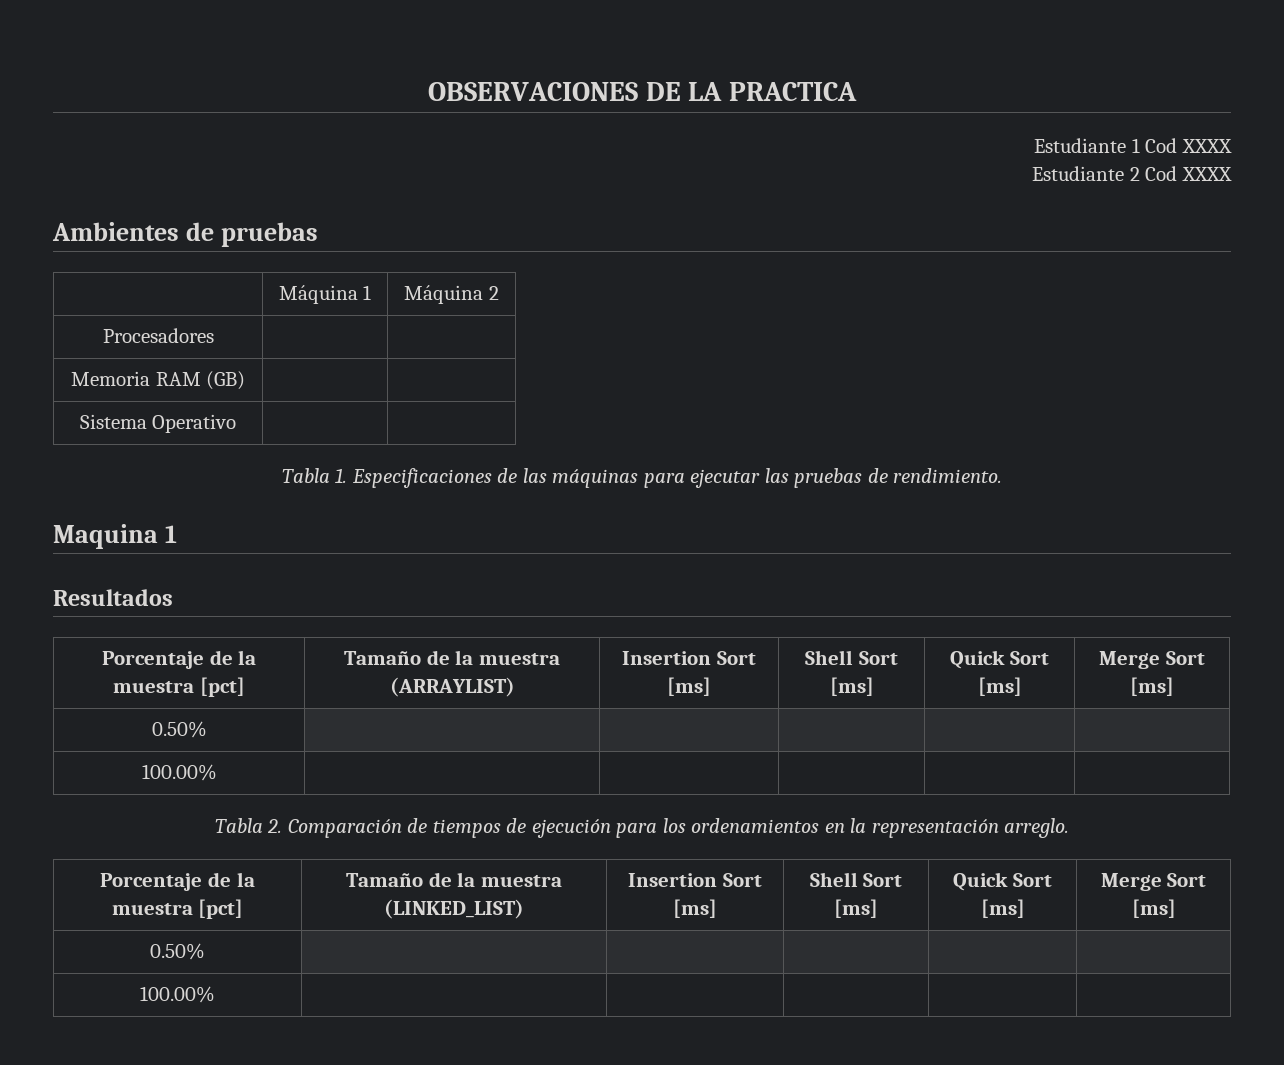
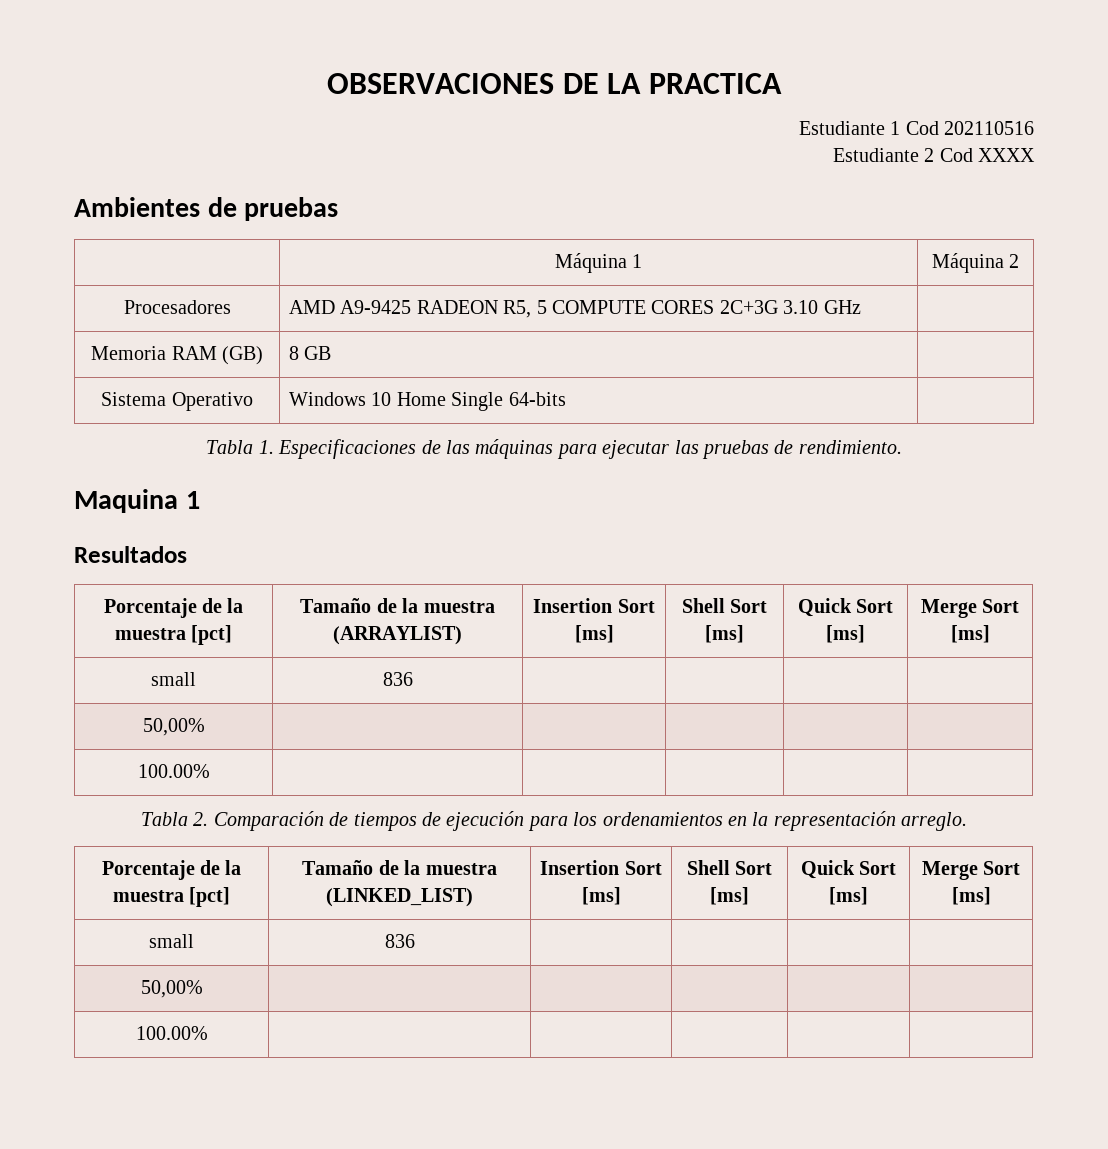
- Estudiante 1 Cod XXXX
+ Estudiante 1 Cod 202110516
- Procesadores | |
+ Procesadores | AMD A9-9425 RADEON R5, 5 COMPUTE CORES 2C+3G 3.10 GHz |
- Memoria RAM (GB) | |
+ Memoria RAM (GB) | 8 GB |
- Sistema Operativo | |
+ Sistema Operativo | Windows 10 Home Single 64-bits |
  Porcentaje de la muestra [pct] | Tamaño de la muestra (ARRAYLIST) | Insertion Sort [ms] | Shell Sort [ms] | Quick Sort [ms] | Merge Sort [ms]
- 0.50% | | | | |
+ small | 836 | | | |
+ 50,00% | | | | |
  Porcentaje de la muestra [pct] | Tamaño de la muestra (LINKED_LIST) | Insertion Sort [ms] | Shell Sort [ms] | Quick Sort [ms] | Merge Sort [ms]
- 0.50% | | | | |
+ small | 836 | | | |
+ 50,00% | | | | |

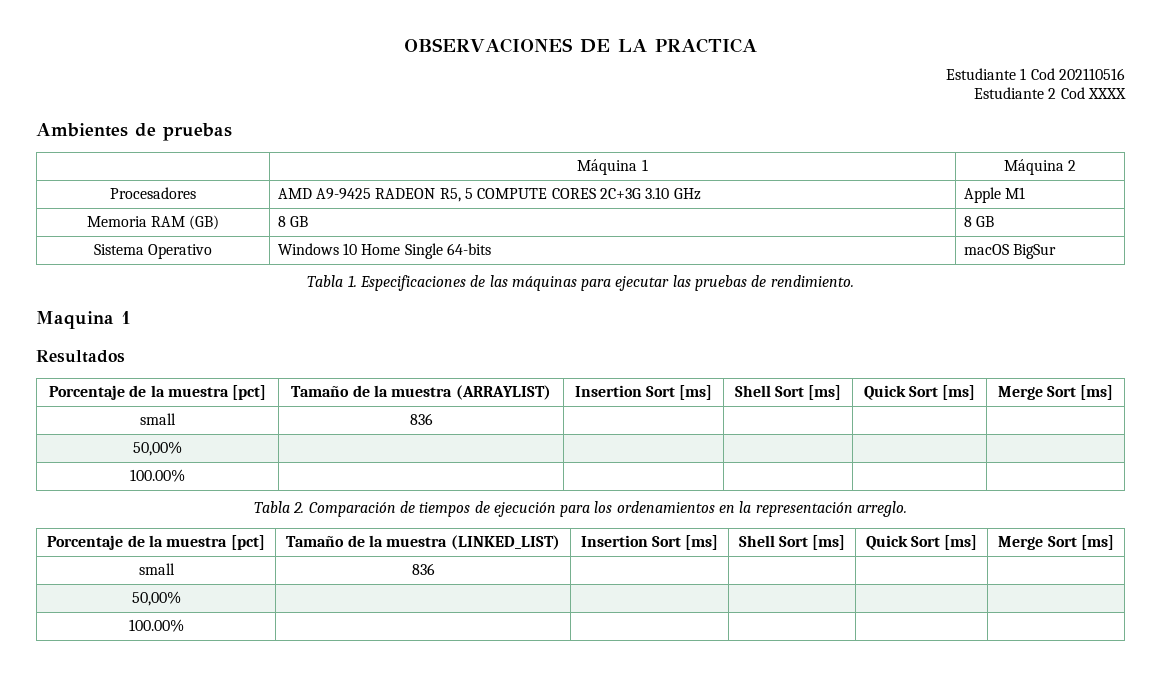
- Procesadores | AMD A9-9425 RADEON R5, 5 COMPUTE CORES 2C+3G 3.10 GHz |
+ Procesadores | AMD A9-9425 RADEON R5, 5 COMPUTE CORES 2C+3G 3.10 GHz | Apple M1
- Memoria RAM (GB) | 8 GB |
+ Memoria RAM (GB) | 8 GB | 8 GB
- Sistema Operativo | Windows 10 Home Single 64-bits |
+ Sistema Operativo | Windows 10 Home Single 64-bits | macOS BigSur

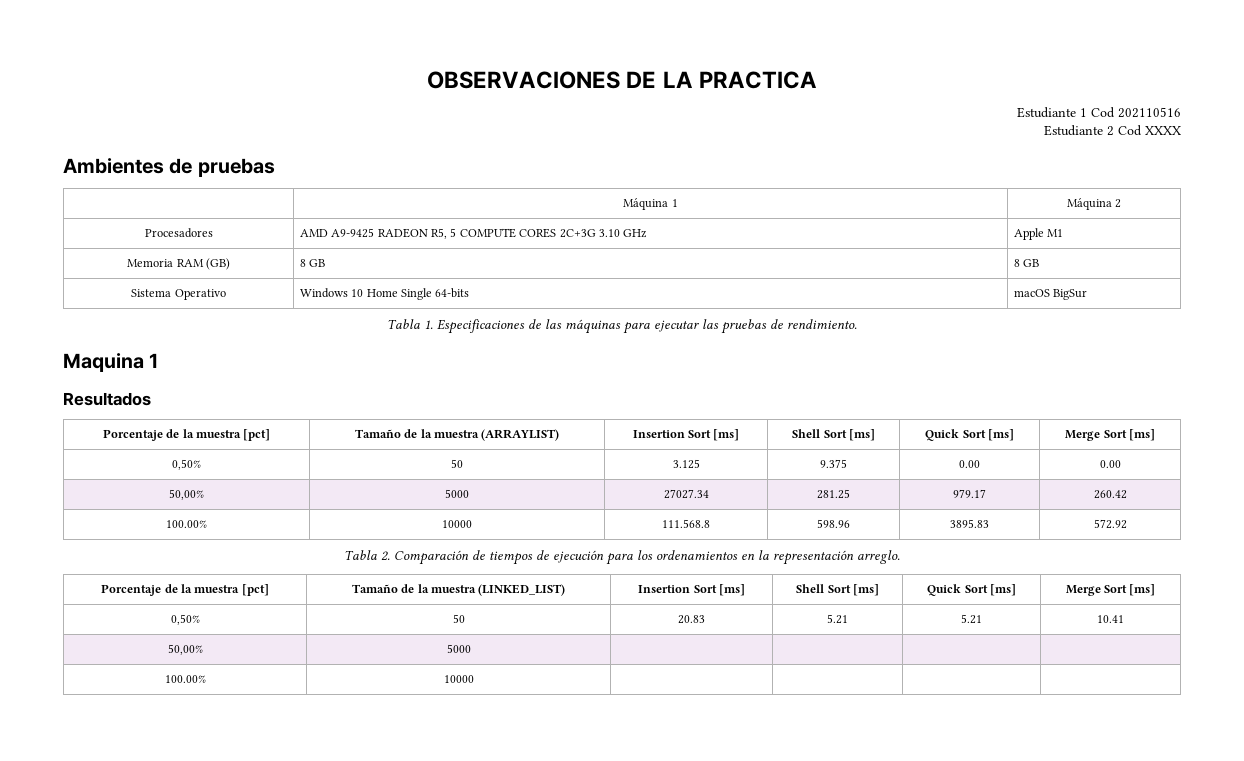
  Porcentaje de la muestra [pct] | Tamaño de la muestra (ARRAYLIST) | Insertion Sort [ms] | Shell Sort [ms] | Quick Sort [ms] | Merge Sort [ms]
- small | 836 | | | |
- 50,00% | | | | |
- 100.00% | | | | |
+ 0,50% | 50 | 3.125 | 9.375 | 0.00 | 0.00
+ 50,00% | 5000 | 27027.34 | 281.25 | 979.17 | 260.42
+ 100.00% | 10000 | 111.568.8 | 598.96 | 3895.83 | 572.92
  Porcentaje de la muestra [pct] | Tamaño de la muestra (LINKED_LIST) | Insertion Sort [ms] | Shell Sort [ms] | Quick Sort [ms] | Merge Sort [ms]
- small | 836 | | | |
- 50,00% | | | | |
- 100.00% | | | | |
+ 0,50% | 50 | 20.83 | 5.21 | 5.21 | 10.41
+ 50,00% | 5000 | | | |
+ 100.00% | 10000 | | | |

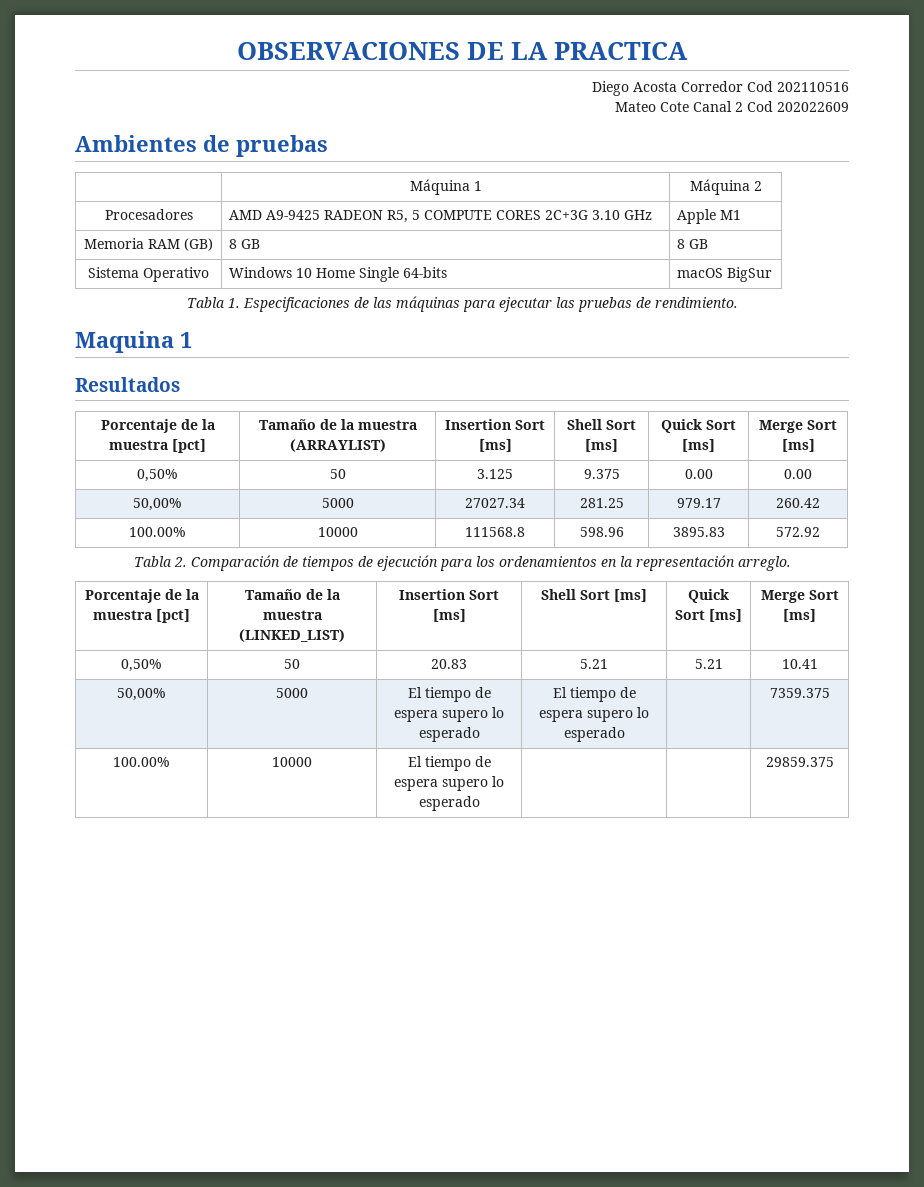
- Estudiante 1 Cod 202110516
+ Diego Acosta Corredor Cod 202110516
- Estudiante 2 Cod XXXX
+ Mateo Cote Canal 2 Cod 202022609
- 100.00% | 10000 | 111.568.8 | 598.96 | 3895.83 | 572.92
+ 100.00% | 10000 | 111568.8 | 598.96 | 3895.83 | 572.92
- 50,00% | 5000 | | | |
- 100.00% | 10000 | | | |
+ 50,00% | 5000 | El tiempo de espera supero lo esperado | El tiempo de espera supero lo esperado | | 7359.375
+ 100.00% | 10000 | El tiempo de espera supero lo esperado | | | 29859.375

